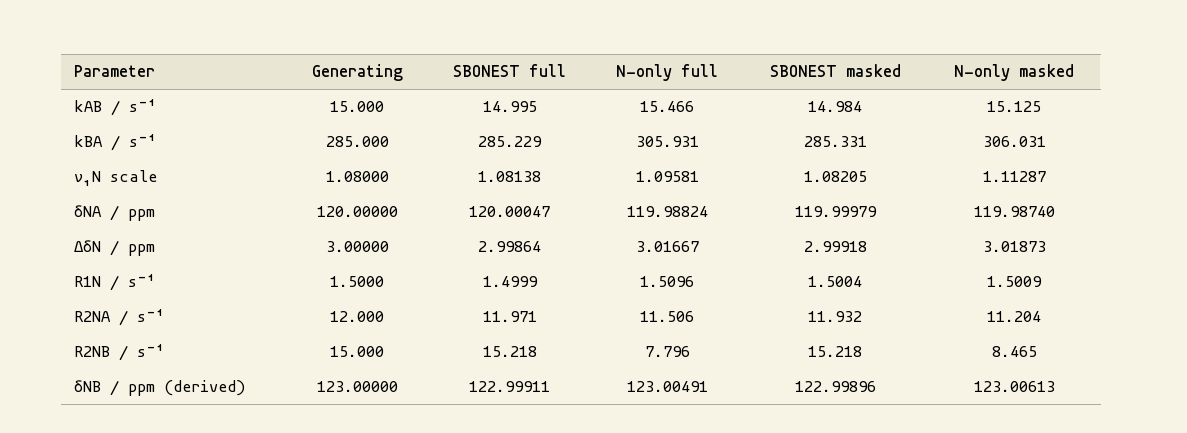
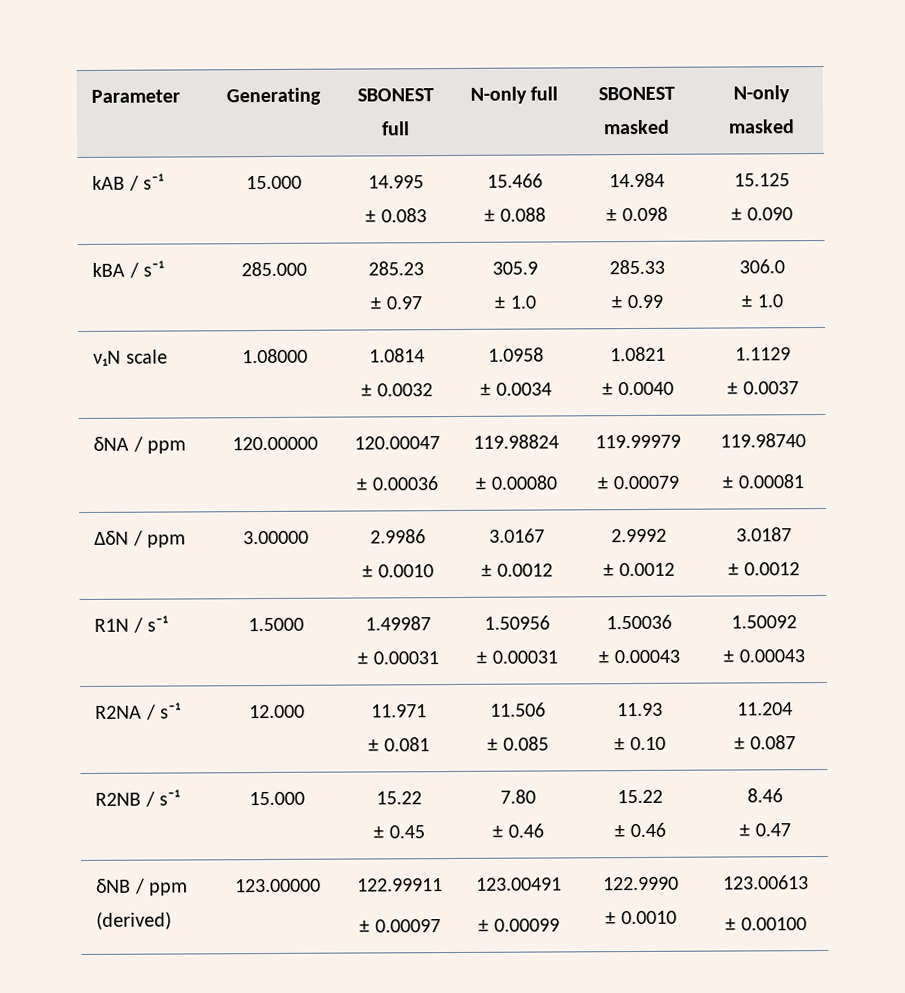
- kAB / s⁻¹ | 15.000 | 14.995 | 15.466 | 14.984 | 15.125
+ kAB / s⁻¹ | 15.000 | 14.995
+ ± 0.083 | 15.466
+ ± 0.088 | 14.984
+ ± 0.098 | 15.125
+ ± 0.090
- kBA / s⁻¹ | 285.000 | 285.229 | 305.931 | 285.331 | 306.031
- ν₁N scale | 1.08000 | 1.08138 | 1.09581 | 1.08205 | 1.11287
+ kBA / s⁻¹ | 285.000 | 285.23
+ ± 0.97 | 305.9
+ ± 1.0 | 285.33
+ ± 0.99 | 306.0
+ ± 1.0
+ ν₁N scale | 1.08000 | 1.0814
+ ± 0.0032 | 1.0958
+ ± 0.0034 | 1.0821
+ ± 0.0040 | 1.1129
+ ± 0.0037
- δNA / ppm | 120.00000 | 120.00047 | 119.98824 | 119.99979 | 119.98740
+ δNA / ppm | 120.00000 | 120.00047
+ ± 0.00036 | 119.98824
+ ± 0.00080 | 119.99979
+ ± 0.00079 | 119.98740
+ ± 0.00081
- ΔδN / ppm | 3.00000 | 2.99864 | 3.01667 | 2.99918 | 3.01873
- R1N / s⁻¹ | 1.5000 | 1.4999 | 1.5096 | 1.5004 | 1.5009
+ ΔδN / ppm | 3.00000 | 2.9986
+ ± 0.0010 | 3.0167
+ ± 0.0012 | 2.9992
+ ± 0.0012 | 3.0187
+ ± 0.0012
+ R1N / s⁻¹ | 1.5000 | 1.49987
+ ± 0.00031 | 1.50956
+ ± 0.00031 | 1.50036
+ ± 0.00043 | 1.50092
+ ± 0.00043
- R2NA / s⁻¹ | 12.000 | 11.971 | 11.506 | 11.932 | 11.204
+ R2NA / s⁻¹ | 12.000 | 11.971
+ ± 0.081 | 11.506
+ ± 0.085 | 11.93
+ ± 0.10 | 11.204
+ ± 0.087
- R2NB / s⁻¹ | 15.000 | 15.218 | 7.796 | 15.218 | 8.465
+ R2NB / s⁻¹ | 15.000 | 15.22
+ ± 0.45 | 7.80
+ ± 0.46 | 15.22
+ ± 0.46 | 8.46
+ ± 0.47
- δNB / ppm (derived) | 123.00000 | 122.99911 | 123.00491 | 122.99896 | 123.00613
+ δNB / ppm (derived) | 123.00000 | 122.99911
+ ± 0.00097 | 123.00491
+ ± 0.00099 | 122.9990
+ ± 0.0010 | 123.00613
+ ± 0.00100

